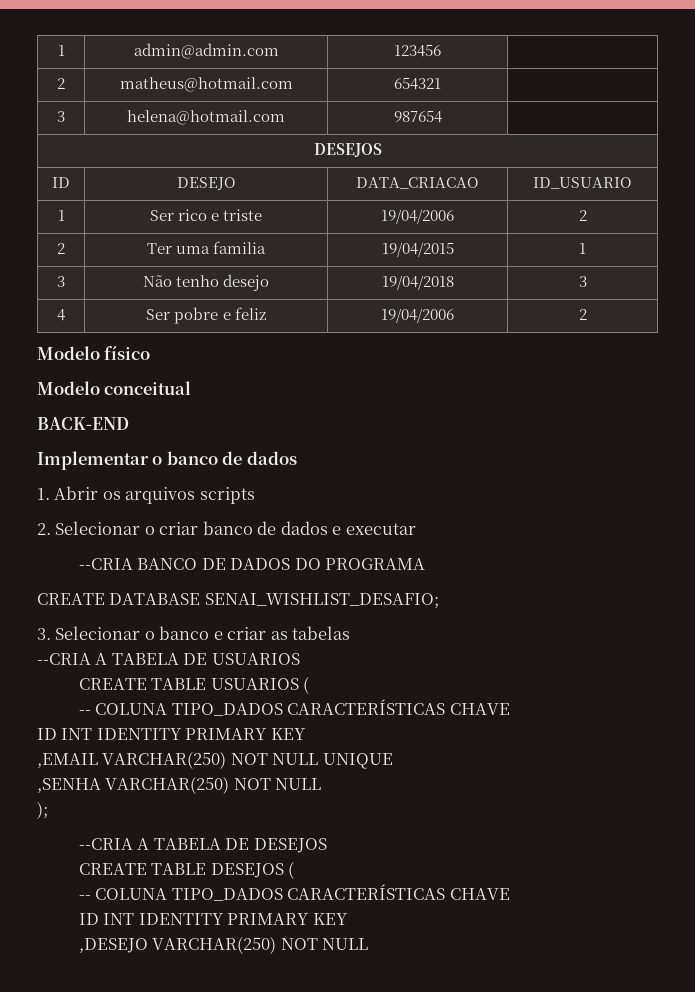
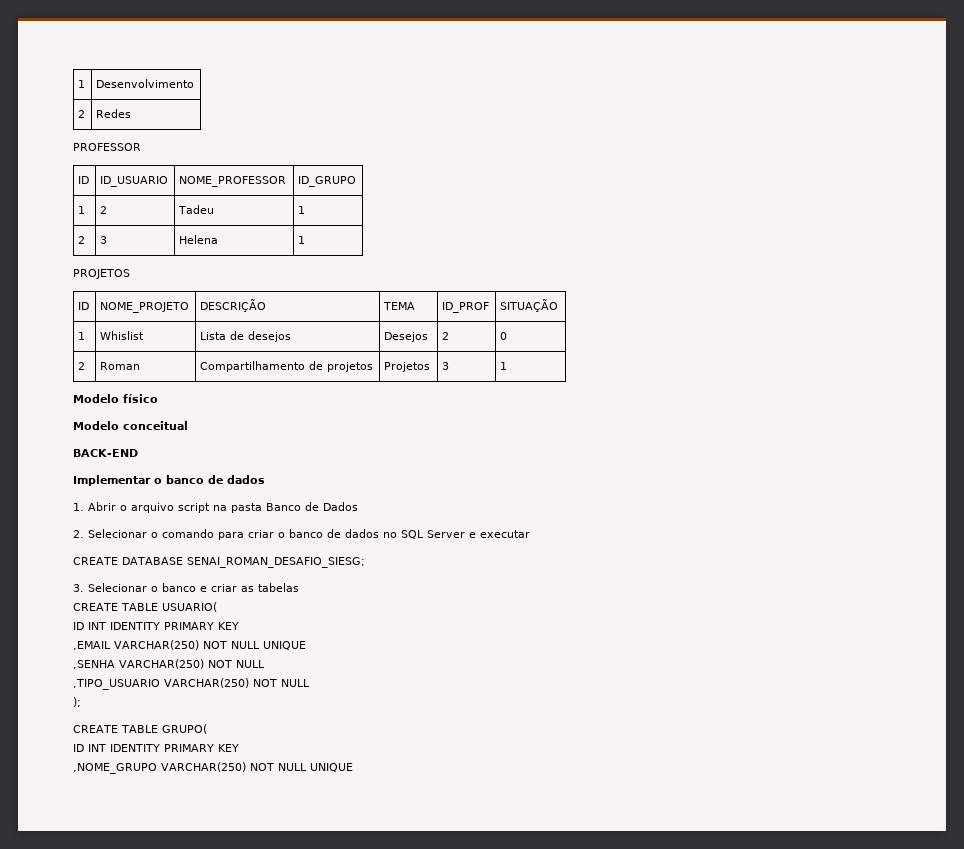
- 1 | admin@admin.com | 123456 |
- 2 | matheus@hotmail.com | 654321 |
- 3 | helena@hotmail.com | 987654 |
- DESEJOS
- ID | DESEJO | DATA_CRIACAO | ID_USUARIO
- 1 | Ser rico e triste | 19/04/2006 | 2
- 2 | Ter uma familia | 19/04/2015 | 1
- 3 | Não tenho desejo | 19/04/2018 | 3
- 4 | Ser pobre e feliz | 19/04/2006 | 2
+ 1 | Desenvolvimento
+ 2 | Redes
+ PROFESSOR
+ ID | ID_USUARIO | NOME_PROFESSOR | ID_GRUPO
+ 1 | 2 | Tadeu | 1
+ 2 | 3 | Helena | 1
+ PROJETOS
+ ID | NOME_PROJETO | DESCRIÇÃO | TEMA | ID_PROF | SITUAÇÃO
+ 1 | Whislist | Lista de desejos | Desejos | 2 | 0
+ 2 | Roman | Compartilhamento de projetos | Projetos | 3 | 1
- 1. Abrir os arquivos scripts
- 2. Selecionar o criar banco de dados e executar
- --CRIA BANCO DE DADOS DO PROGRAMA
+ 1. Abrir o arquivo script na pasta Banco de Dados
+ 2. Selecionar o comando para criar o banco de dados no SQL Server e executar
- CREATE DATABASE SENAI_WISHLIST_DESAFIO;
+ CREATE DATABASE SENAI_ROMAN_DESAFIO_SIESG;
- --CRIA A TABELA DE USUARIOS
- CREATE TABLE USUARIOS (
- -- COLUNA TIPO_DADOS CARACTERÍSTICAS CHAVE
+ CREATE TABLE USUARIO(
+ ,TIPO_USUARIO VARCHAR(250) NOT NULL
  );
- --CRIA A TABELA DE DESEJOS
- CREATE TABLE DESEJOS (
- -- COLUNA TIPO_DADOS CARACTERÍSTICAS CHAVE
+ CREATE TABLE GRUPO(
  ID INT IDENTITY PRIMARY KEY
- ,DESEJO VARCHAR(250) NOT NULL
+ ,NOME_GRUPO VARCHAR(250) NOT NULL UNIQUE

